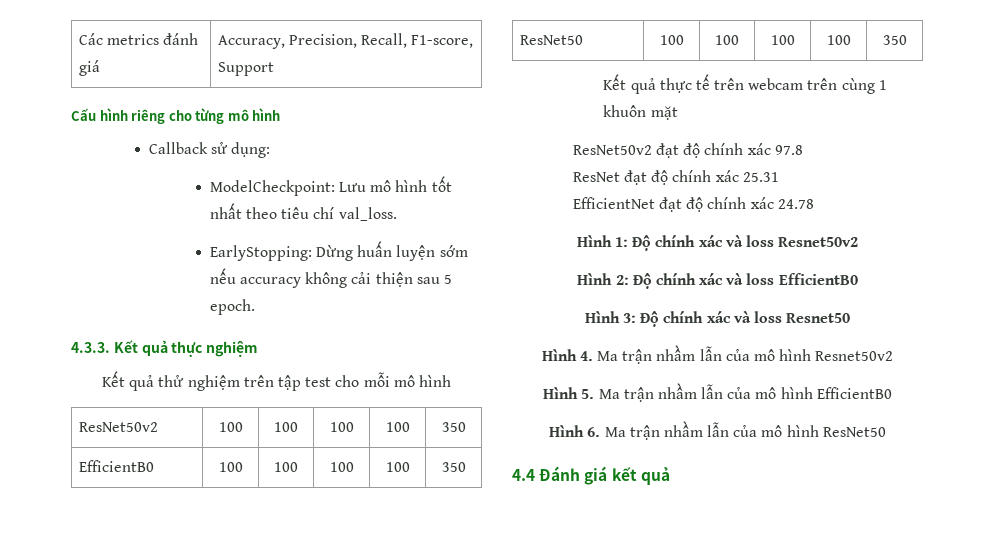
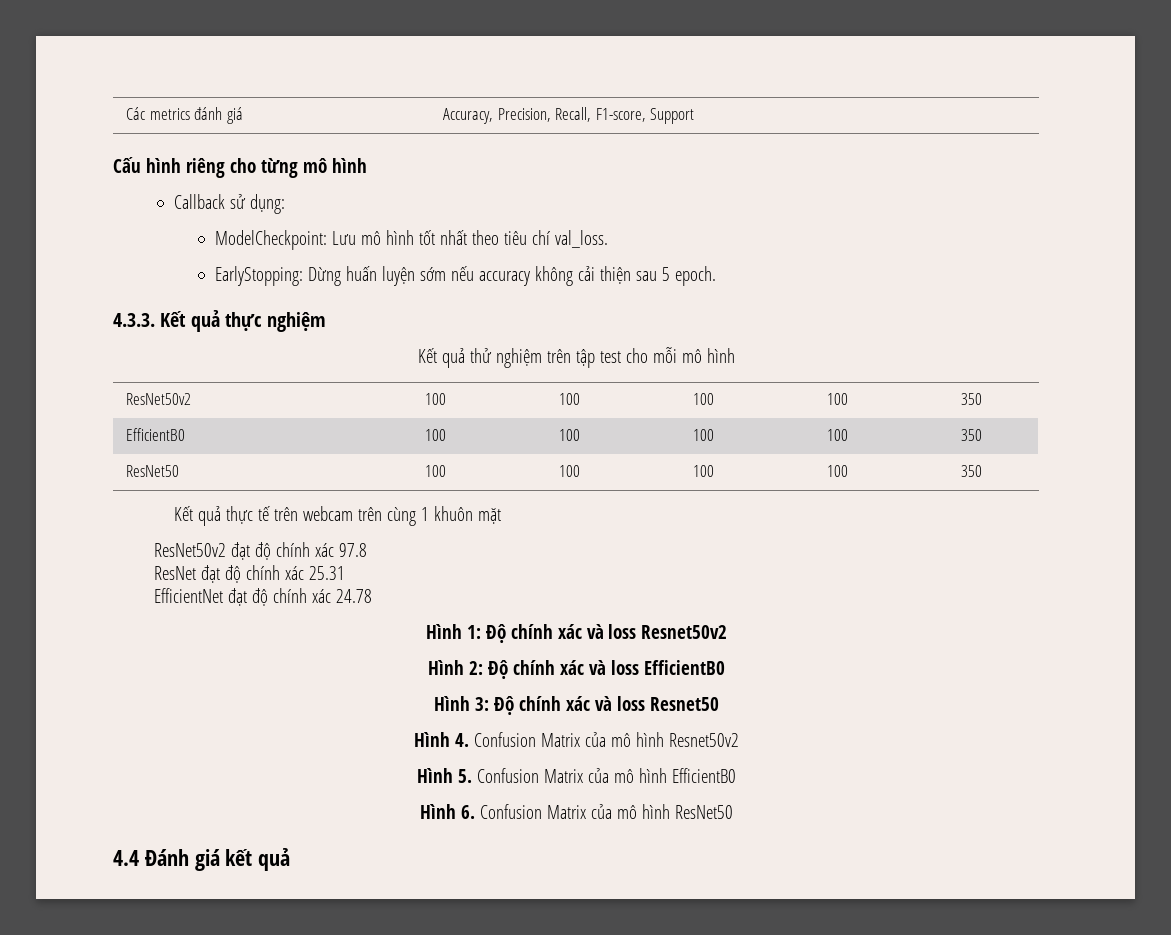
- Hình 4. Ma trận nhầm lẫn của mô hình Resnet50v2
+ Hình 4. Confusion Matrix của mô hình Resnet50v2
- Hình 5. Ma trận nhầm lẫn của mô hình EfficientB0
+ Hình 5. Confusion Matrix của mô hình EfficientB0
- Hình 6. Ma trận nhầm lẫn của mô hình ResNet50
+ Hình 6. Confusion Matrix của mô hình ResNet50

